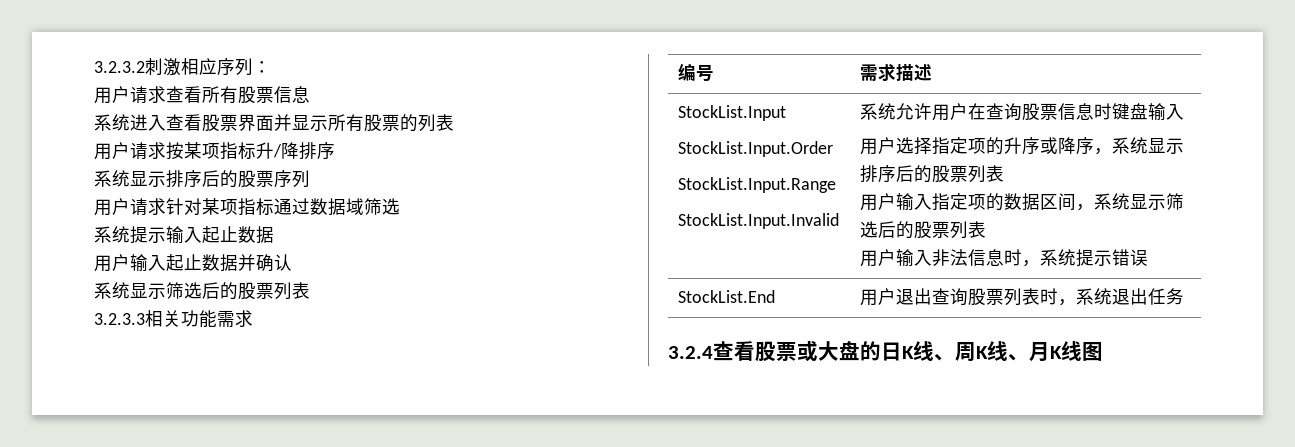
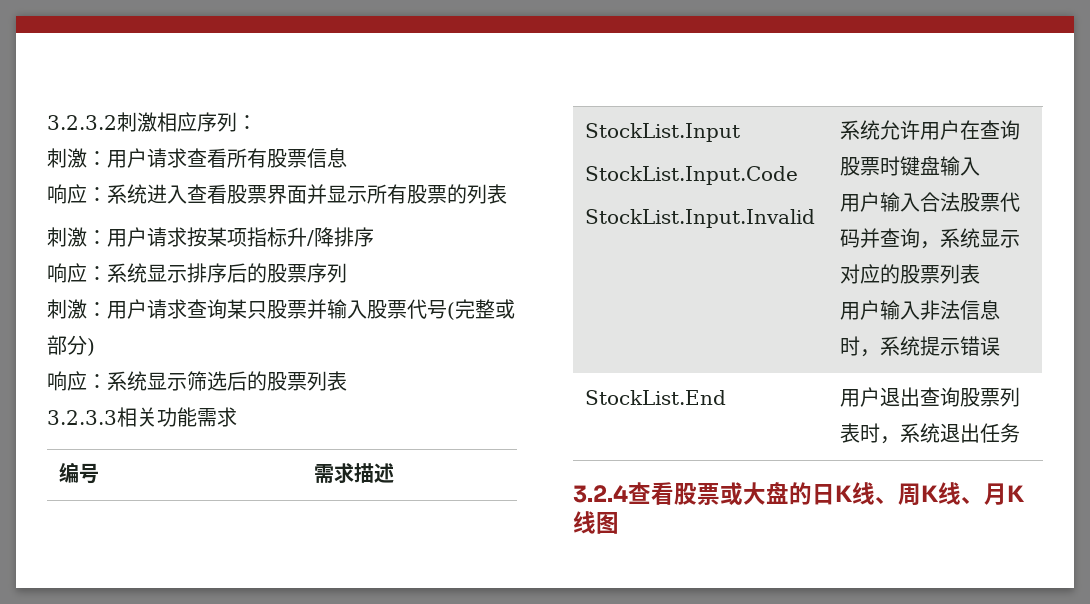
- 用户请求查看所有股票信息
+ 刺激：用户请求查看所有股票信息
- 系统进入查看股票界面并显示所有股票的列表
+ 响应：系统进入查看股票界面并显示所有股票的列表
- 用户请求按某项指标升/降排序
+ 刺激：用户请求按某项指标升/降排序
- 系统显示排序后的股票序列
+ 响应：系统显示排序后的股票序列
- 用户请求针对某项指标通过数据域筛选
- 系统提示输入起止数据
- 用户输入起止数据并确认
- 系统显示筛选后的股票列表
+ 刺激：用户请求查询某只股票并输入股票代号(完整或部分)
+ 响应：系统显示筛选后的股票列表
- StockList.Input.Order
- StockList.Input.Range
+ StockList.Input.Code
- 系统允许用户在查询股票信息时键盘输入
+ 系统允许用户在查询股票时键盘输入
- 用户选择指定项的升序或降序，系统显示排序后的股票列表
- 用户输入指定项的数据区间，系统显示筛选后的股票列表
+ 用户输入合法股票代码并查询，系统显示对应的股票列表

